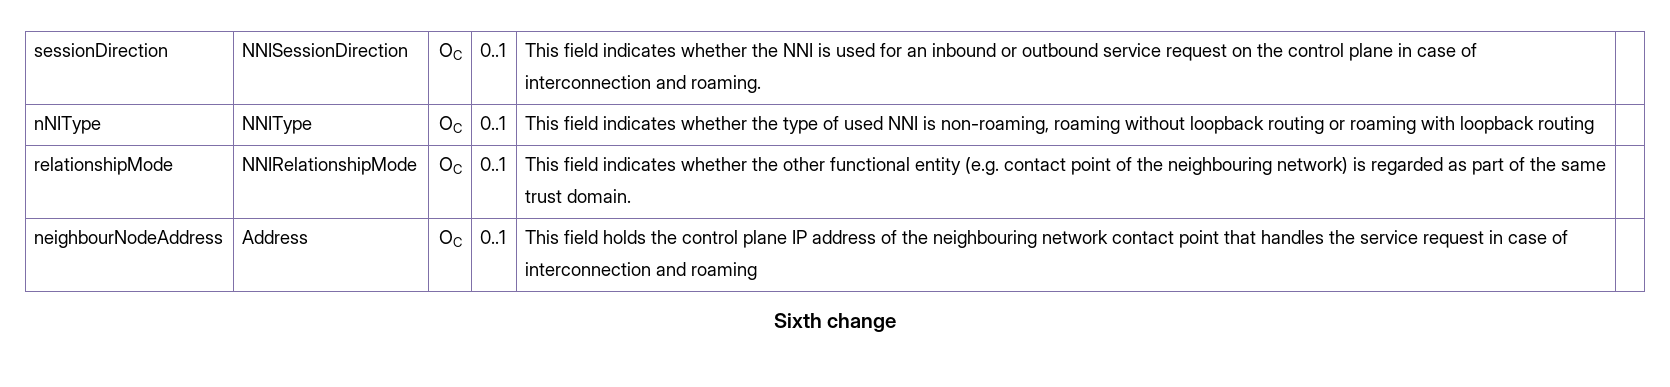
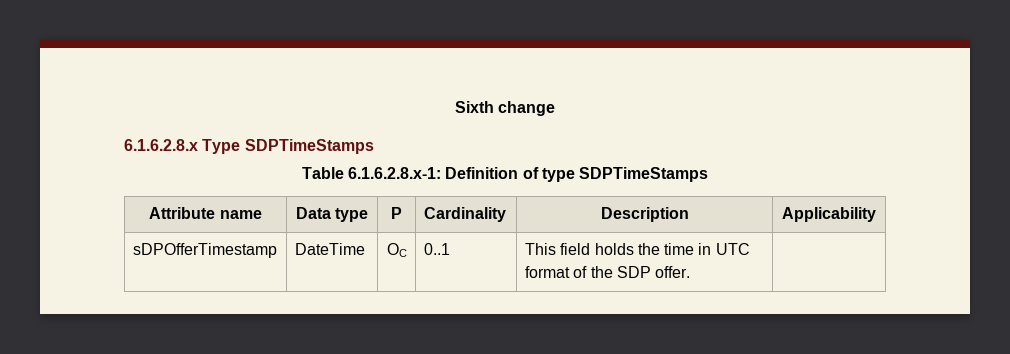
- sessionDirection | NNISessionDirection | OC | 0..1 | This field indicates whether the NNI is used for an inbound or outbound service request on the control plane in case of interconnection and roaming. |
- nNIType | NNIType | OC | 0..1 | This field indicates whether the type of used NNI is non-roaming, roaming without loopback routing or roaming with loopback routing |
- relationshipMode | NNIRelationshipMode | OC | 0..1 | This field indicates whether the other functional entity (e.g. contact point of the neighbouring network) is regarded as part of the same trust domain. |
- neighbourNodeAddress | Address | OC | 0..1 | This field holds the control plane IP address of the neighbouring network contact point that handles the service request in case of interconnection and roaming |
  Sixth change
+ 6.1.6.2.8.x Type SDPTimeStamps
+ Table 6.1.6.2.8.x-1: Definition of type SDPTimeStamps
+ Attribute name | Data type | P | Cardinality | Description | Applicability
+ sDPOfferTimestamp | DateTime | OC | 0..1 | This field holds the time in UTC format of the SDP offer. |

